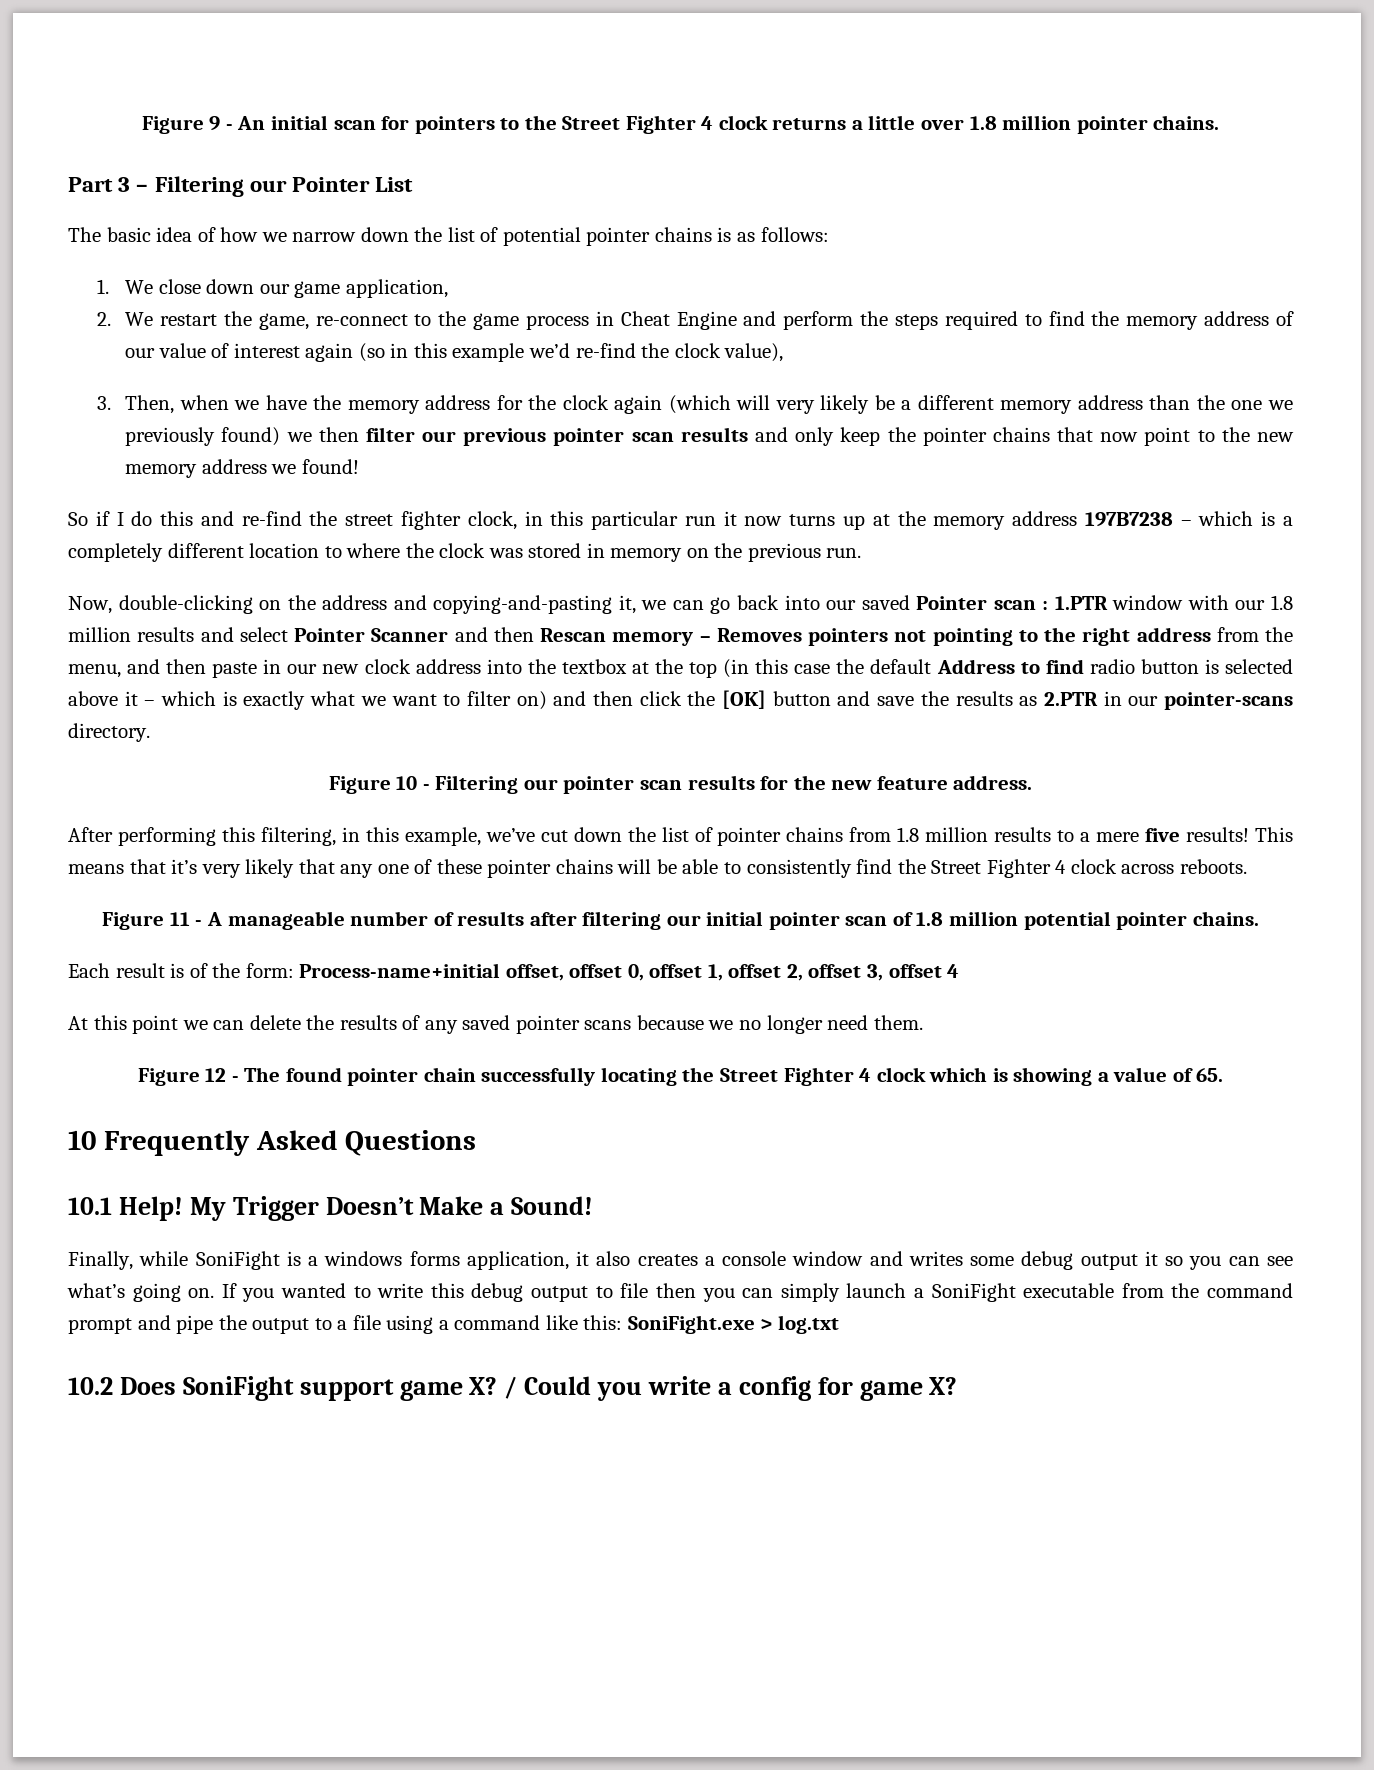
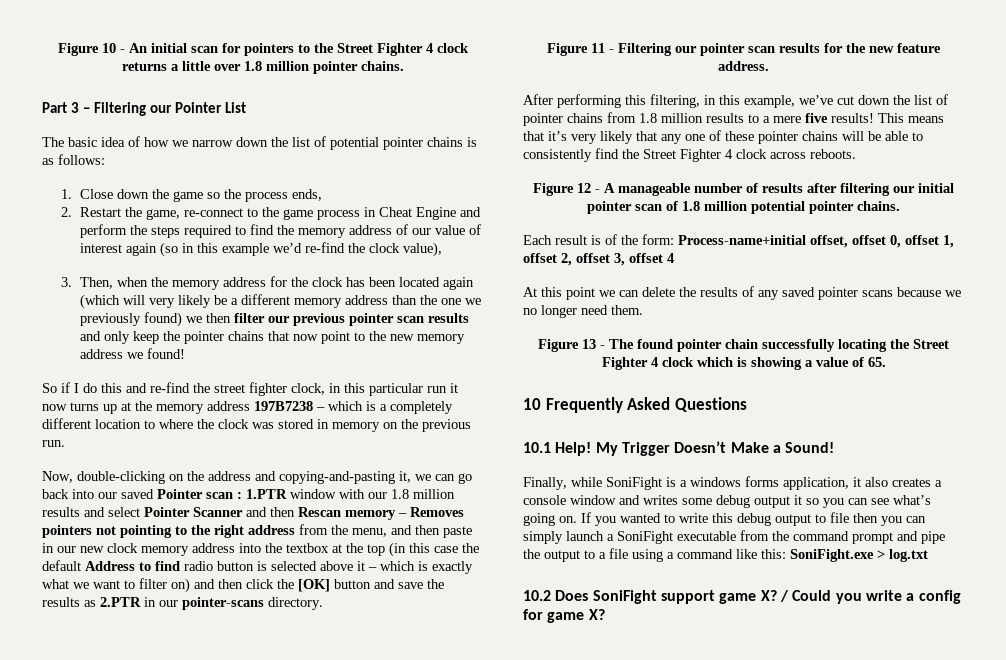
- Figure 9 - An initial scan for pointers to the Street Fighter 4 clock returns a little over 1.8 million pointer chains.
+ Figure 10 - An initial scan for pointers to the Street Fighter 4 clock returns a little over 1.8 million pointer chains.
- 1. We close down our game application,
+ 1. Close down the game so the process ends,
- 2. We restart the game, re-connect to the game process in Cheat Engine and perform the steps required to find the memory address of our value of interest again (so in this example we’d re-find the clock value),
+ 2. Restart the game, re-connect to the game process in Cheat Engine and perform the steps required to find the memory address of our value of interest again (so in this example we’d re-find the clock value),
- 3. Then, when we have the memory address for the clock again (which will very likely be a different memory address than the one we previously found) we then filter our previous pointer scan results and only keep the pointer chains that now point to the new memory address we found!
+ 3. Then, when the memory address for the clock has been located again (which will very likely be a different memory address than the one we previously found) we then filter our previous pointer scan results and only keep the pointer chains that now point to the new memory address we found!
- 1.PTR window with our 1.8 million results and select Pointer Scanner and then Rescan memory – Removes pointers not pointing to the right address from the menu, and then paste in our new clock address into the textbox at the top (in this case the default Address to find radio button is selected above it – which is exactly what we want to filter on) and then click the [OK] button and save the results as 2.PTR in our pointer-scans directory.
+ 1.PTR window with our 1.8 million results and select Pointer Scanner and then Rescan memory – Removes pointers not pointing to the right address from the menu, and then paste in our new clock memory address into the textbox at the top (in this case the default Address to find radio button is selected above it – which is exactly what we want to filter on) and then click the [OK] button and save the results as 2.PTR in our pointer-scans directory.
- Figure 10 - Filtering our pointer scan results for the new feature address.
+ Figure 11 - Filtering our pointer scan results for the new feature address.
- Figure 11 - A manageable number of results after filtering our initial pointer scan of 1.8 million potential pointer chains.
+ Figure 12 - A manageable number of results after filtering our initial pointer scan of 1.8 million potential pointer chains.
- Figure 12 - The found pointer chain successfully locating the Street Fighter 4 clock which is showing a value of 65.
+ Figure 13 - The found pointer chain successfully locating the Street Fighter 4 clock which is showing a value of 65.

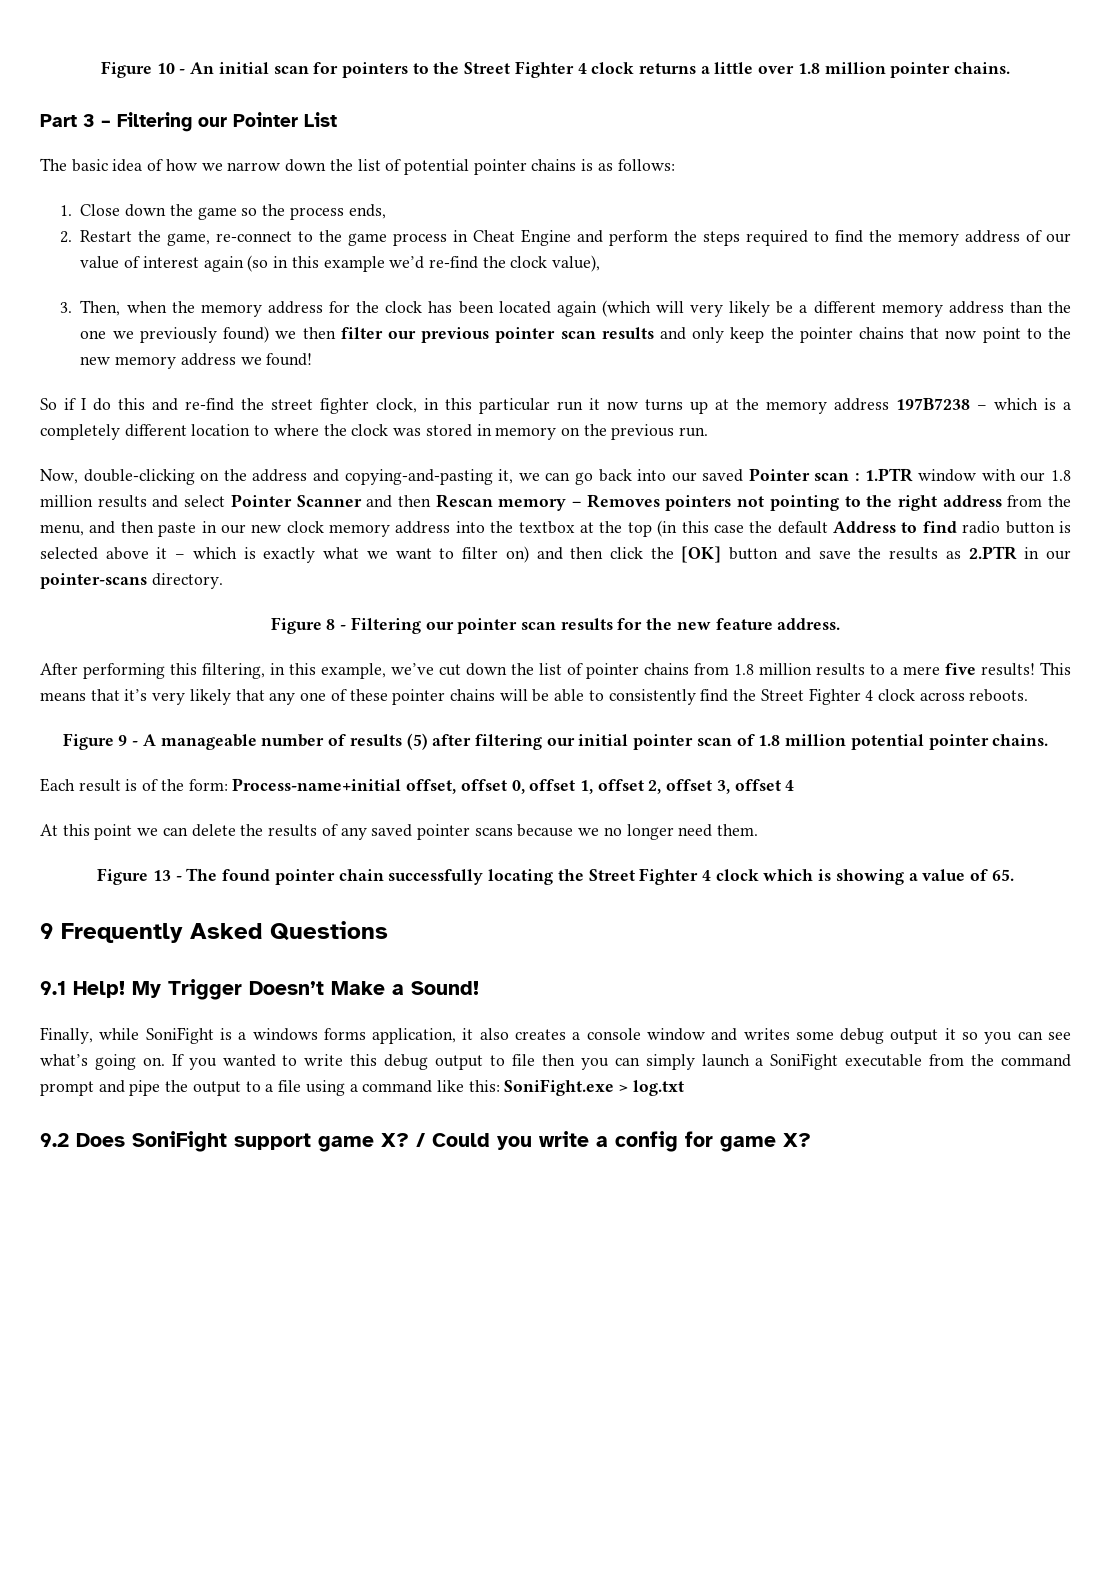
- Figure 11 - Filtering our pointer scan results for the new feature address.
+ Figure 8 - Filtering our pointer scan results for the new feature address.
- Figure 12 - A manageable number of results after filtering our initial pointer scan of 1.8 million potential pointer chains.
+ Figure 9 - A manageable number of results (5) after filtering our initial pointer scan of 1.8 million potential pointer chains.
- 10 Frequently Asked Questions
+ 9 Frequently Asked Questions
- 10.1 Help!
+ 9.1 Help!
- 10.2 Does SoniFight support game X?
+ 9.2 Does SoniFight support game X?

